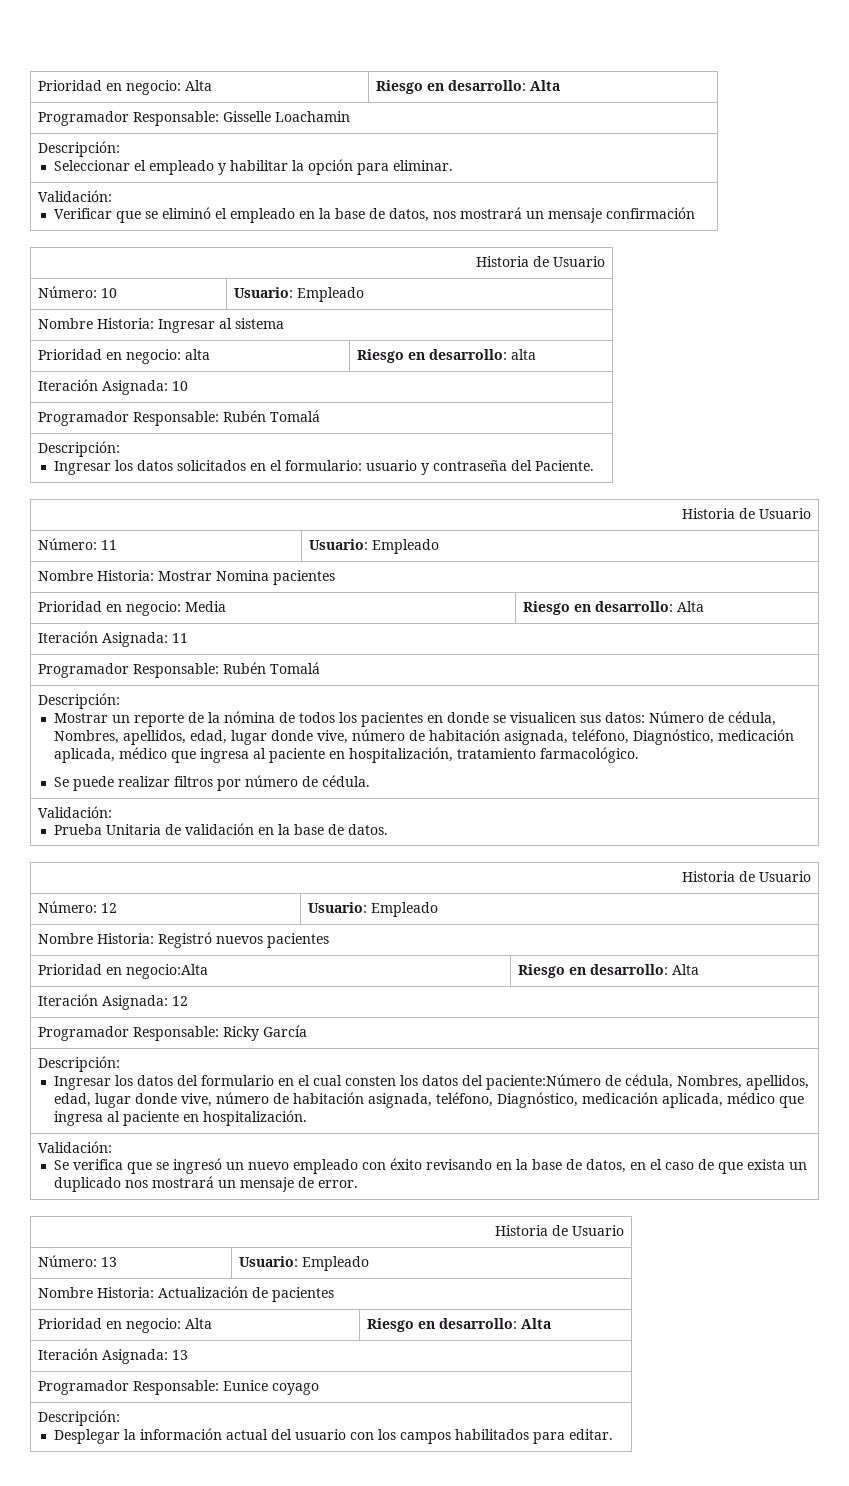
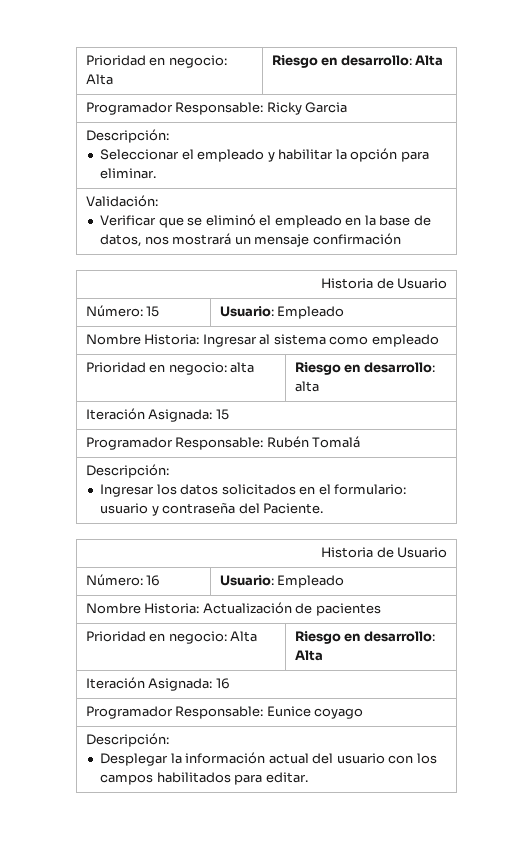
- Programador Responsable: Gisselle Loachamin
+ Programador Responsable: Ricky Garcia
- Número: 10 | Usuario: Empleado
+ Número: 15 | Usuario: Empleado
- Nombre Historia: Ingresar al sistema
+ Nombre Historia: Ingresar al sistema como empleado
- Iteración Asignada: 10
+ Iteración Asignada: 15
- Número: 11 | Usuario: Empleado
- Nombre Historia: Mostrar Nomina pacientes
- Prioridad en negocio: Media | Riesgo en desarrollo: Alta
- Iteración Asignada: 11
- Programador Responsable: Rubén Tomalá
- Descripción:
- Mostrar un reporte de la nómina de todos los pacientes en donde se visualicen sus datos: Número de cédula, Nombres, apellidos, edad, lugar donde vive, número de habitación asignada, teléfono, Diagnóstico, medicación aplicada, médico que ingresa al paciente en hospitalización, tratamiento farmacológico.
- Se puede realizar filtros por número de cédula.
- Validación:
- Prueba Unitaria de validación en la base de datos.
- Historia de Usuario
- Número: 12 | Usuario: Empleado
- Nombre Historia: Registró nuevos pacientes
- Prioridad en negocio:Alta | Riesgo en desarrollo: Alta
- Iteración Asignada: 12
- Programador Responsable: Ricky García
- Descripción:
- Ingresar los datos del formulario en el cual consten los datos del paciente:Número de cédula, Nombres, apellidos, edad, lugar donde vive, número de habitación asignada, teléfono, Diagnóstico, medicación aplicada, médico que ingresa al paciente en hospitalización.
- Validación:
- Se verifica que se ingresó un nuevo empleado con éxito revisando en la base de datos, en el caso de que exista un duplicado nos mostrará un mensaje de error.
- Historia de Usuario
- Número: 13 | Usuario: Empleado
+ Número: 16 | Usuario: Empleado
- Iteración Asignada: 13
+ Iteración Asignada: 16

